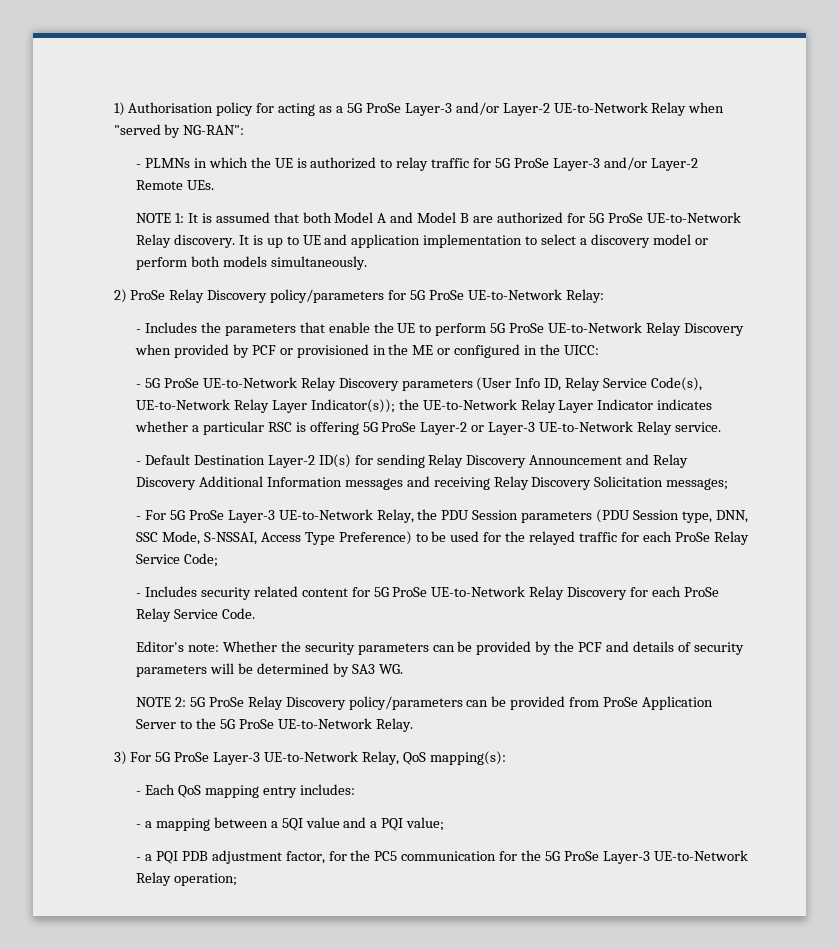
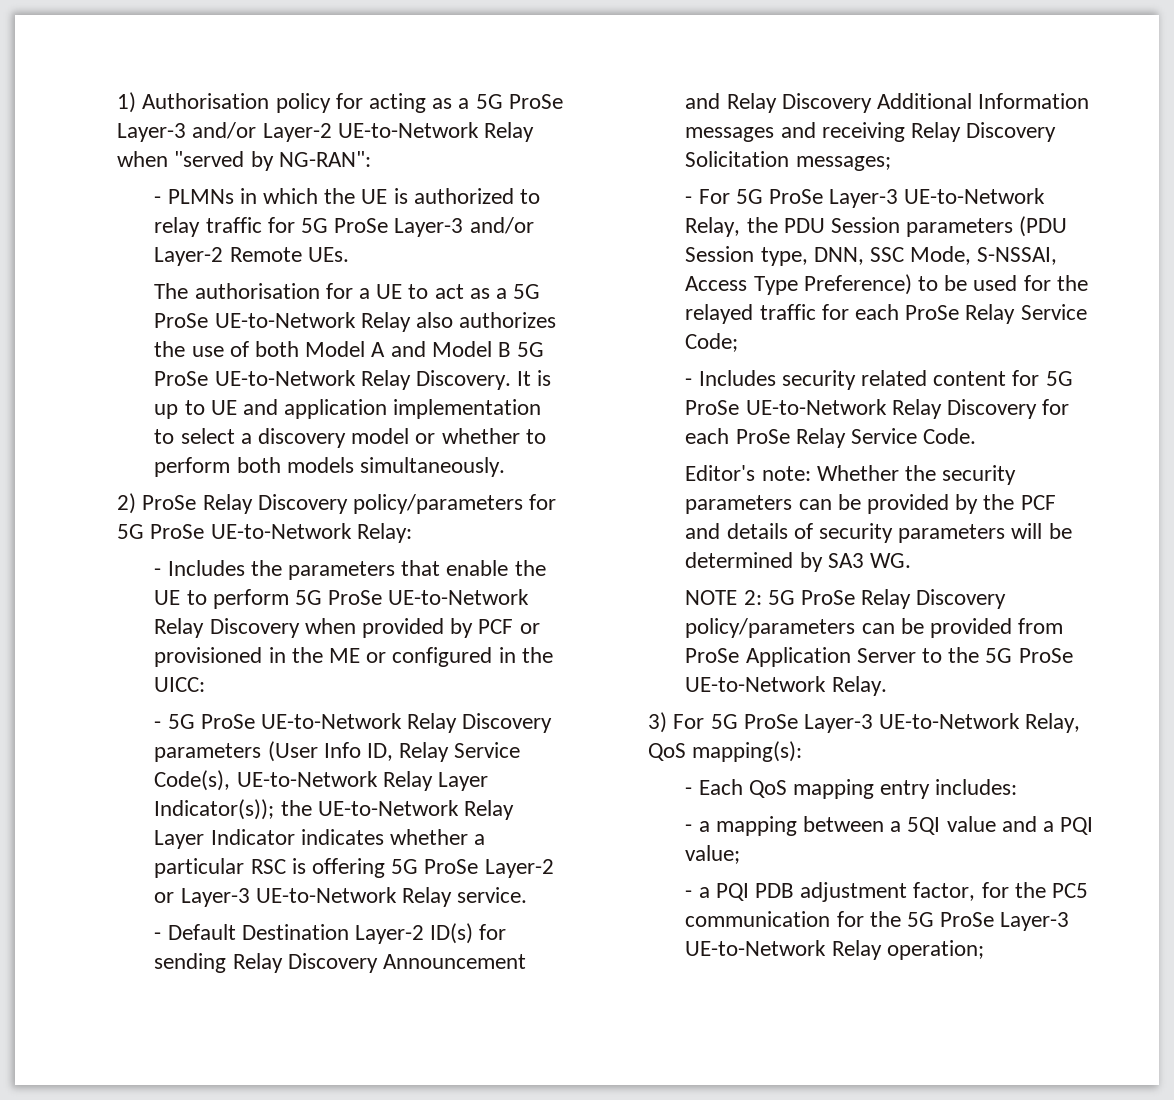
- NOTE 1: It is assumed that both Model A and Model B are authorized for 5G ProSe UE-to-Network Relay discovery.
+ The authorisation for a UE to act as a 5G ProSe UE-to-Network Relay also authorizes the use of both Model A and Model B 5G ProSe UE-to-Network Relay Discovery.
- It is up to UE and application implementation to select a discovery model or perform both models simultaneously.
+ It is up to UE and application implementation to select a discovery model or whether to perform both models simultaneously.

